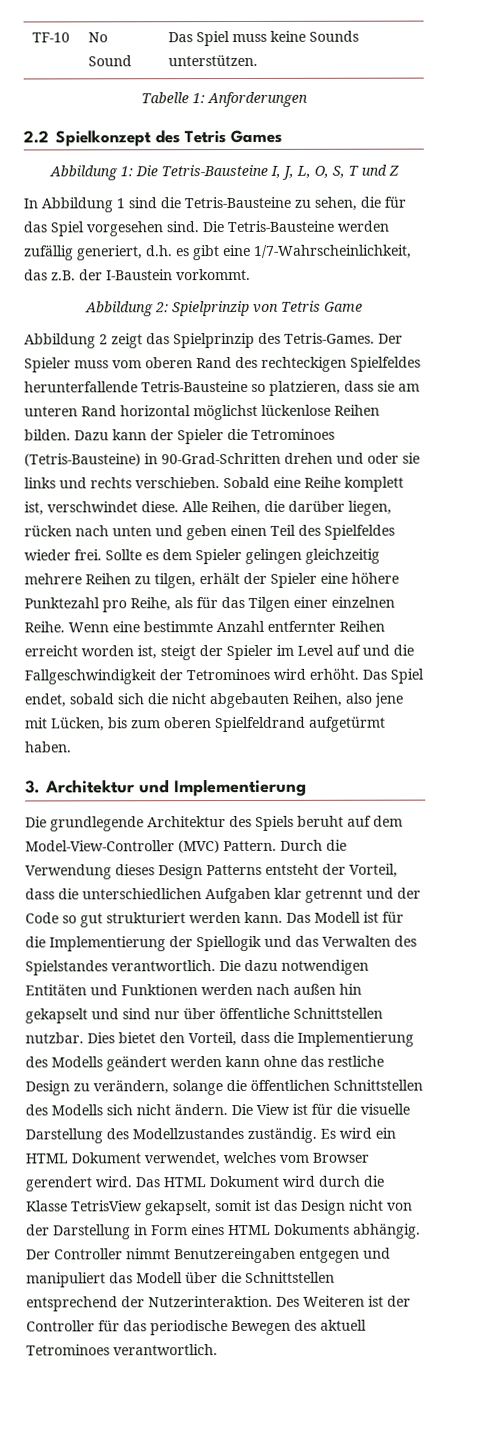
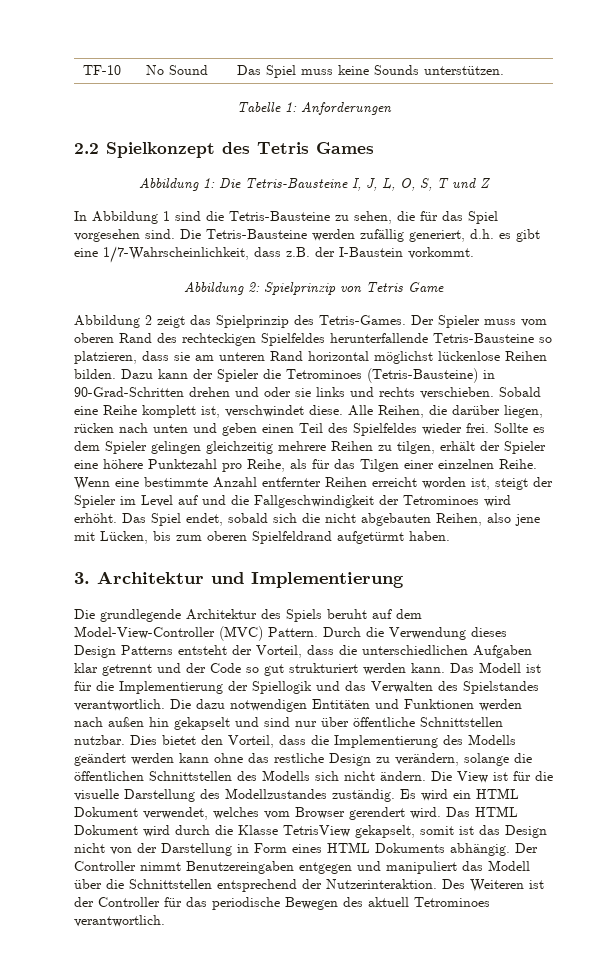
- Die Tetris-Bausteine werden zufällig generiert, d.h. es gibt eine 1/7-Wahrscheinlichkeit, das z.B. der I-Baustein vorkommt.
+ Die Tetris-Bausteine werden zufällig generiert, d.h. es gibt eine 1/7-Wahrscheinlichkeit, dass z.B. der I-Baustein vorkommt.

